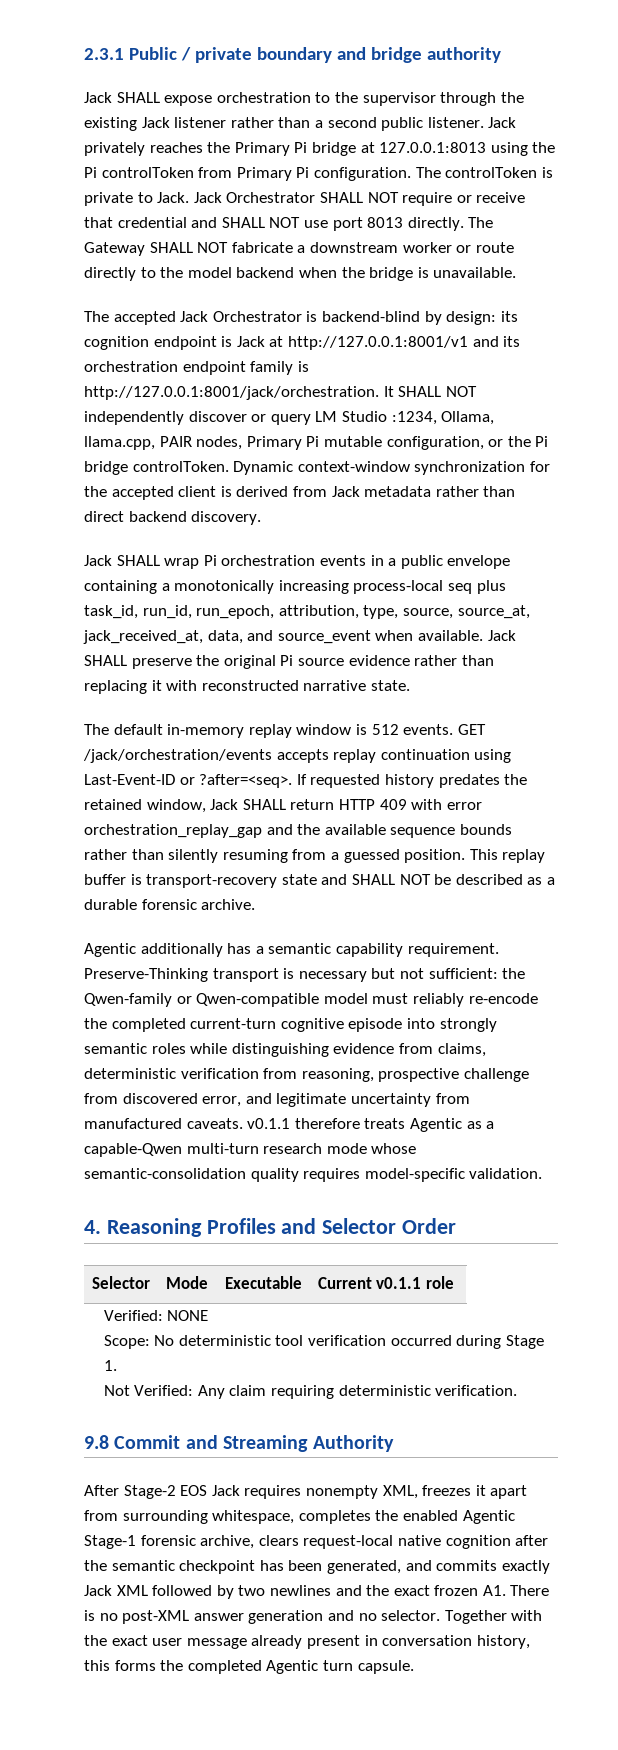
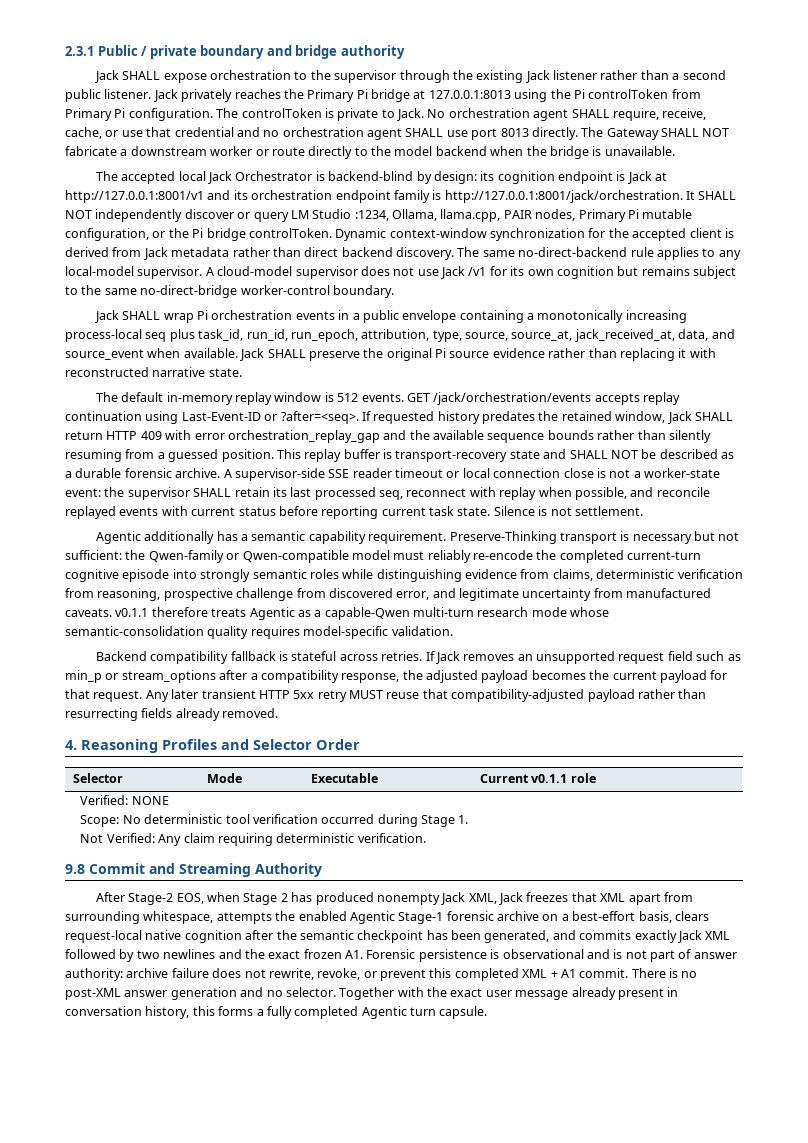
- Jack Orchestrator SHALL NOT require or receive that credential and SHALL NOT use port 8013 directly.
+ No orchestration agent SHALL require, receive, cache, or use that credential and no orchestration agent SHALL use port 8013 directly.
- The accepted Jack Orchestrator is backend-blind by design: its cognition endpoint is Jack at http://127.0.0.1:8001/v1 and its orchestration endpoint family is http://127.0.0.1:8001/jack/orchestration. It SHALL NOT independently discover or query LM Studio :1234, Ollama, llama.cpp, PAIR nodes, Primary Pi mutable configuration, or the Pi bridge controlToken.
+ The accepted local Jack Orchestrator is backend-blind by design: its cognition endpoint is Jack at http://127.0.0.1:8001/v1 and its orchestration endpoint family is http://127.0.0.1:8001/jack/orchestration. It SHALL NOT independently discover or query LM Studio :1234, Ollama, llama.cpp, PAIR nodes, Primary Pi mutable configuration, or the Pi bridge controlToken.
+ The same no-direct-backend rule applies to any local-model supervisor. A cloud-model supervisor does not use Jack /v1 for its own cognition but remains subject to the same no-direct-bridge worker-control boundary.
+ A supervisor-side SSE reader timeout or local connection close is not a worker-state event: the supervisor SHALL retain its last processed seq, reconnect with replay when possible, and reconcile replayed events with current status before reporting current task state. Silence is not settlement.
+ Backend compatibility fallback is stateful across retries. If Jack removes an unsupported request field such as min_p or stream_options after a compatibility response, the adjusted payload becomes the current payload for that request. Any later transient HTTP 5xx retry MUST reuse that compatibility-adjusted payload rather than resurrecting fields already removed.
- After Stage-2 EOS Jack requires nonempty XML, freezes it apart from surrounding whitespace, completes the enabled Agentic Stage-1 forensic archive, clears request-local native cognition after the semantic checkpoint has been generated, and commits exactly Jack XML followed by two newlines and the exact frozen A1. There is no post-XML answer generation and no selector.
+ After Stage-2 EOS, when Stage 2 has produced nonempty Jack XML, Jack freezes that XML apart from surrounding whitespace, attempts the enabled Agentic Stage-1 forensic archive on a best-effort basis, clears request-local native cognition after the semantic checkpoint has been generated, and commits exactly Jack XML followed by two newlines and the exact frozen A1. Forensic persistence is observational and is not part of answer authority: archive failure does not rewrite, revoke, or prevent this completed XML + A1 commit. There is no post-XML answer generation and no selector.
- Together with the exact user message already present in conversation history, this forms the completed Agentic turn capsule.
+ Together with the exact user message already present in conversation history, this forms a fully completed Agentic turn capsule.

